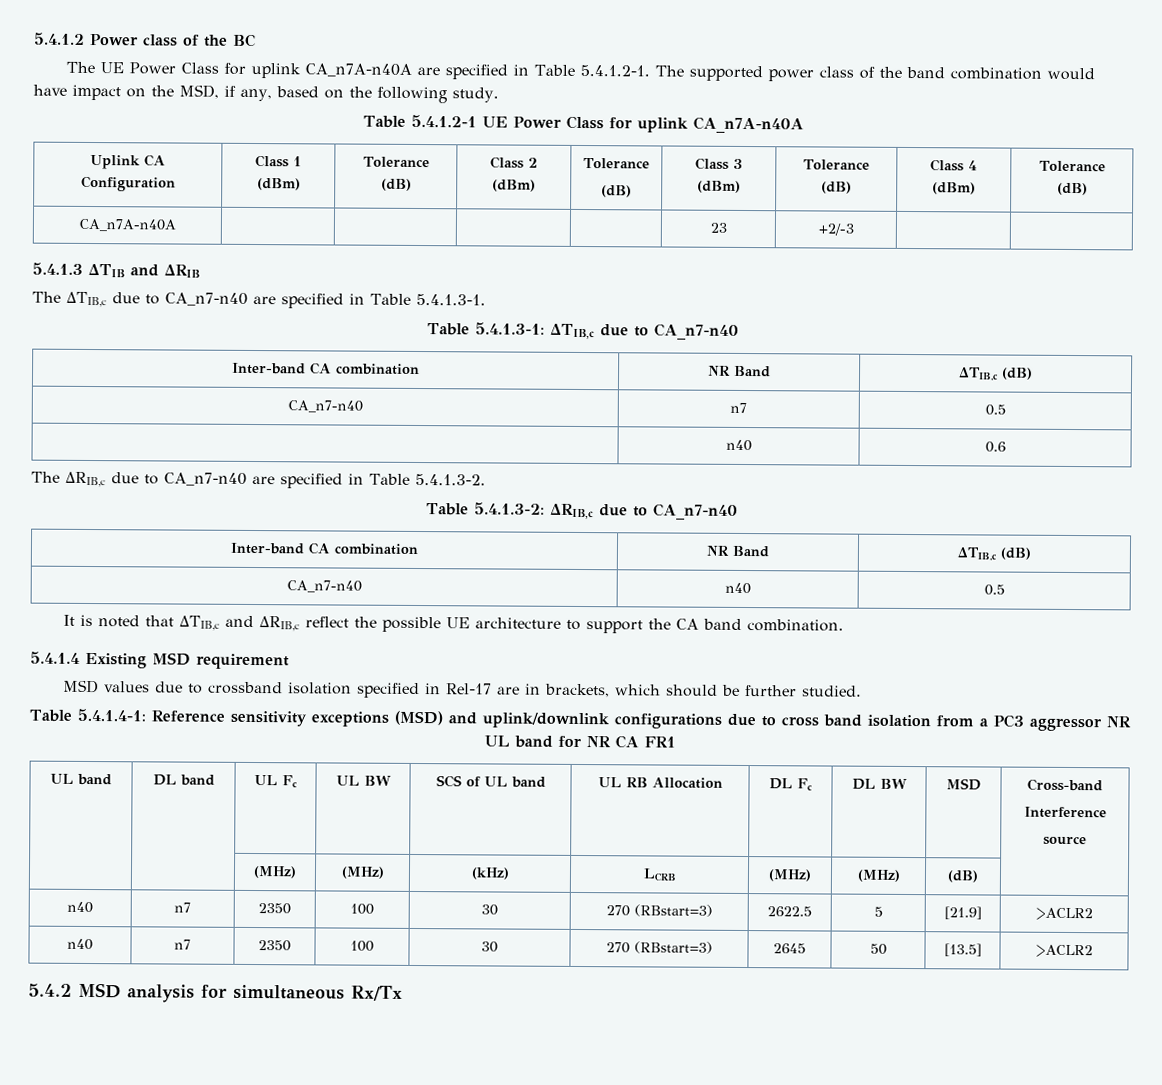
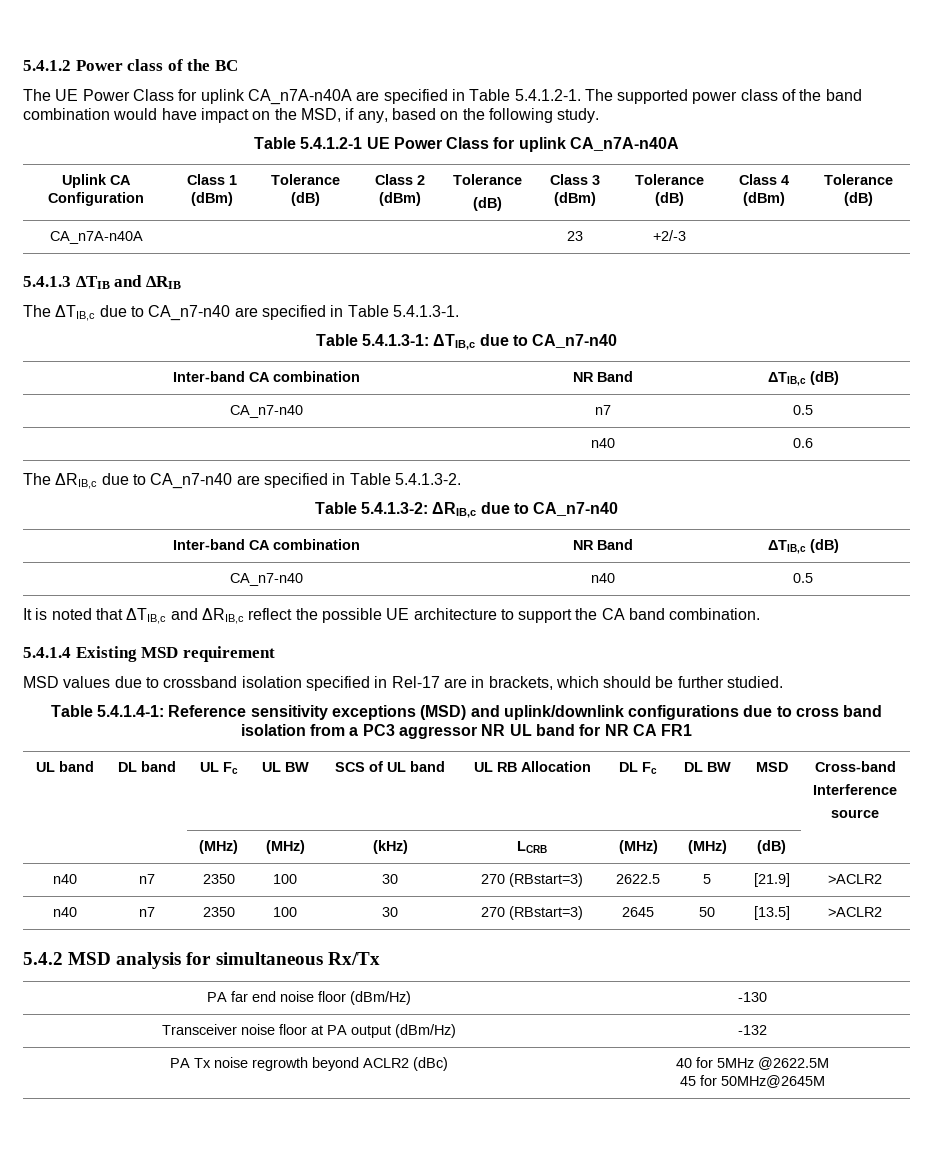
+ PA far end noise floor (dBm/Hz) | -130
+ Transceiver noise floor at PA output (dBm/Hz) | -132
+ PA Tx noise regrowth beyond ACLR2 (dBc) | 40 for 5MHz @2622.5M
+ 45 for 50MHz@2645M

